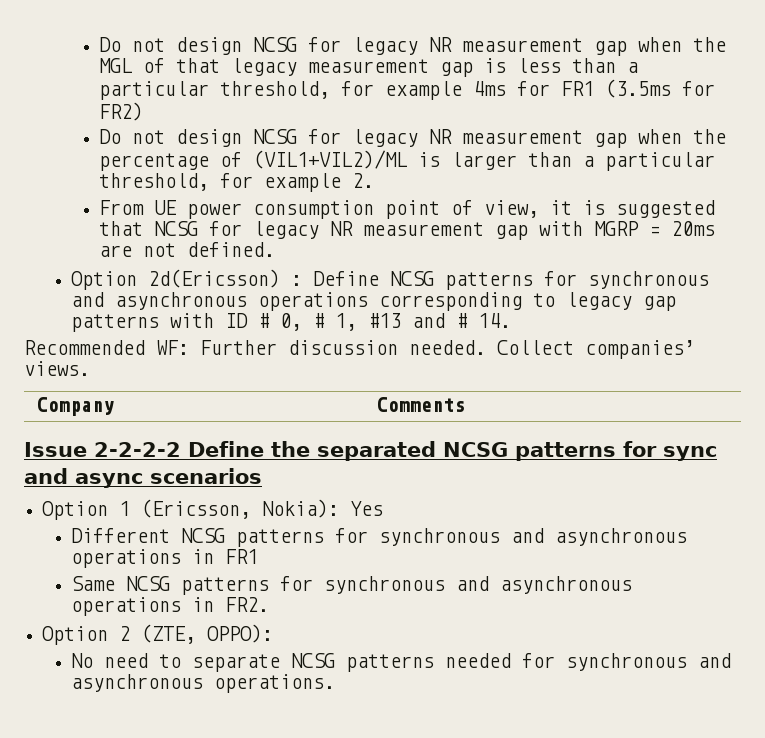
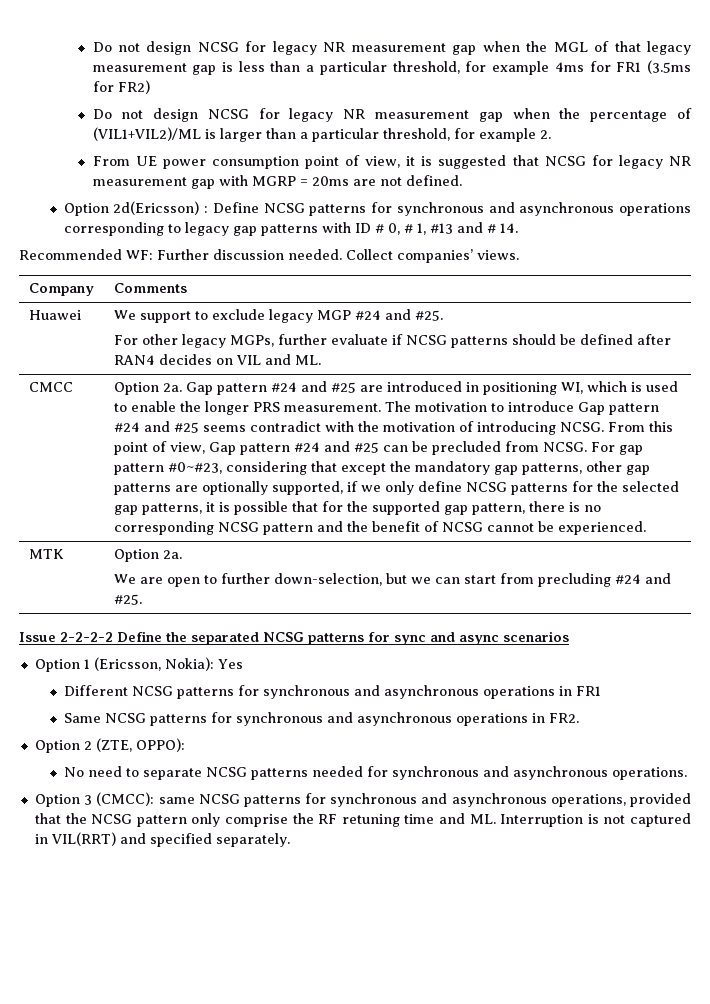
+ Huawei | We support to exclude legacy MGP #24 and #25.
+ For other legacy MGPs, further evaluate if NCSG patterns should be defined after RAN4 decides on VIL and ML.
+ CMCC | Option 2a. Gap pattern #24 and #25 are introduced in positioning WI, which is used to enable the longer PRS measurement. The motivation to introduce Gap pattern #24 and #25 seems contradict with the motivation of introducing NCSG. From this point of view, Gap pattern #24 and #25 can be precluded from NCSG. For gap pattern #0~#23, considering that except the mandatory gap patterns, other gap patterns are optionally supported, if we only define NCSG patterns for the selected gap patterns, it is possible that for the supported gap pattern, there is no corresponding NCSG pattern and the benefit of NCSG cannot be experienced.
+ MTK | Option 2a.
+ We are open to further down-selection, but we can start from precluding #24 and #25.
+ Option 3 (CMCC): same NCSG patterns for synchronous and asynchronous operations, provided that the NCSG pattern only comprise the RF retuning time and ML. Interruption is not captured in VIL(RRT) and specified separately.

